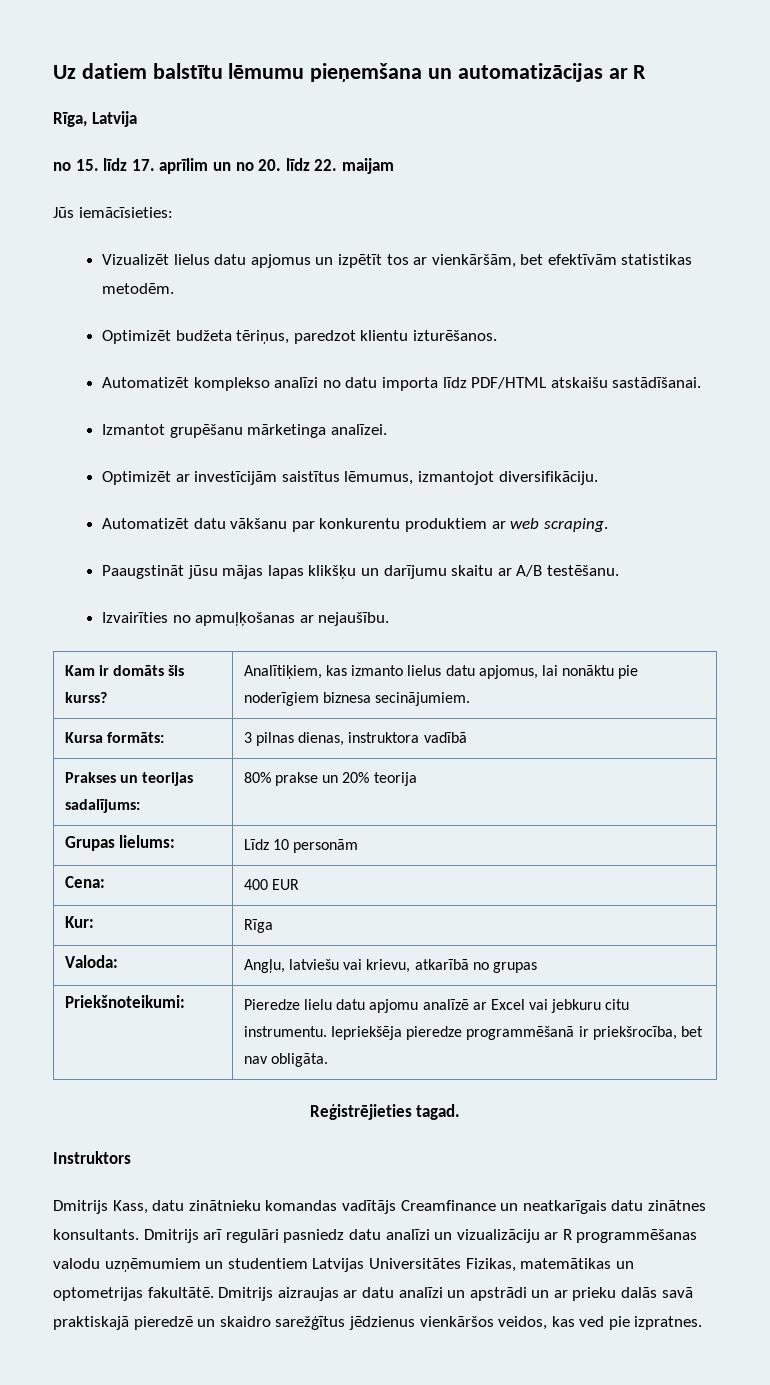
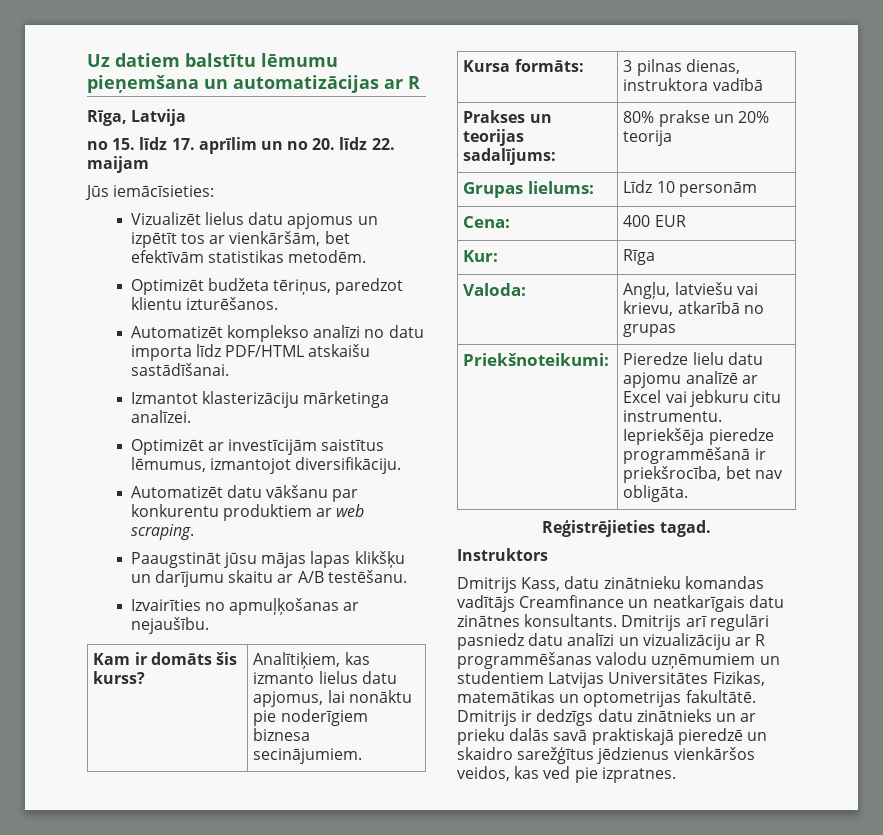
- Izmantot grupēšanu mārketinga analīzei.
+ Izmantot klasterizāciju mārketinga analīzei.
- Dmitrijs aizraujas ar datu analīzi un apstrādi un ar prieku dalās savā praktiskajā pieredzē un skaidro sarežģītus jēdzienus vienkāršos veidos, kas ved pie izpratnes.
+ Dmitrijs ir dedzīgs datu zinātnieks un ar prieku dalās savā praktiskajā pieredzē un skaidro sarežģītus jēdzienus vienkāršos veidos, kas ved pie izpratnes.

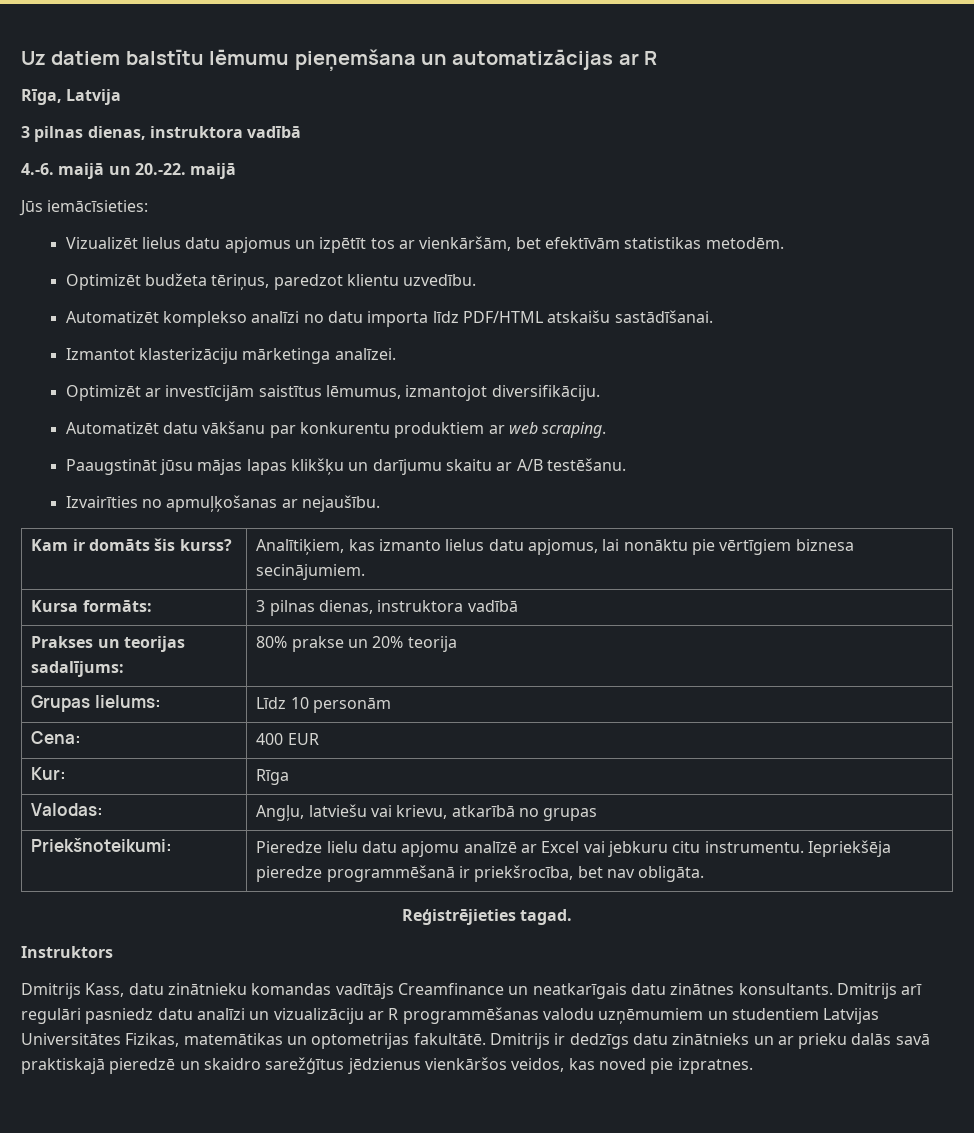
  Rīga, Latvija
- no 15. līdz 17. aprīlim un no 20. līdz 22. maijam
+ 3 pilnas dienas, instruktora vadībā
+ 4.-6. maijā un 20.-22. maijā
- Optimizēt budžeta tēriņus, paredzot klientu izturēšanos.
+ Optimizēt budžeta tēriņus, paredzot klientu uzvedību.
- Kam ir domāts šis kurss? | Analītiķiem, kas izmanto lielus datu apjomus, lai nonāktu pie noderīgiem biznesa secinājumiem.
+ Kam ir domāts šis kurss? | Analītiķiem, kas izmanto lielus datu apjomus, lai nonāktu pie vērtīgiem biznesa secinājumiem.
- Valoda: | Angļu, latviešu vai krievu, atkarībā no grupas
+ Valodas: | Angļu, latviešu vai krievu, atkarībā no grupas
- Dmitrijs ir dedzīgs datu zinātnieks un ar prieku dalās savā praktiskajā pieredzē un skaidro sarežģītus jēdzienus vienkāršos veidos, kas ved pie izpratnes.
+ Dmitrijs ir dedzīgs datu zinātnieks un ar prieku dalās savā praktiskajā pieredzē un skaidro sarežģītus jēdzienus vienkāršos veidos, kas noved pie izpratnes.

